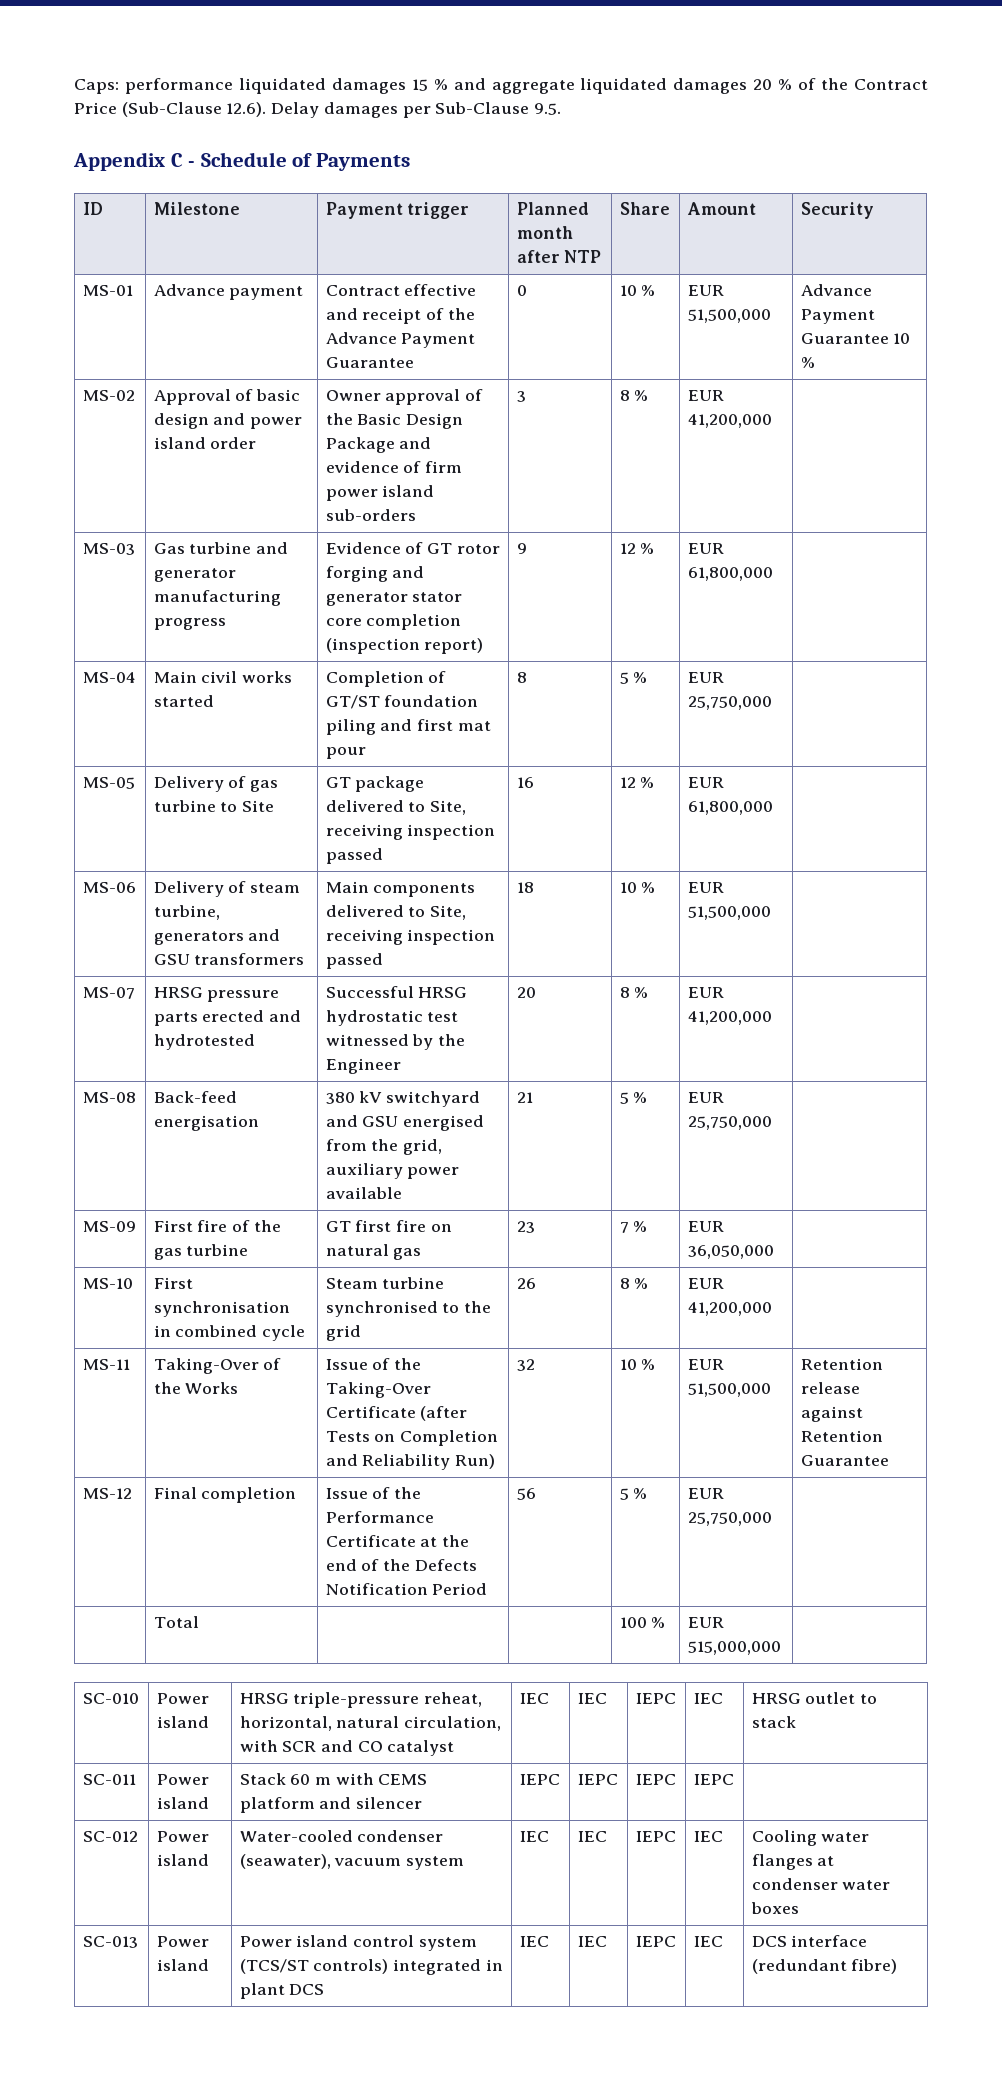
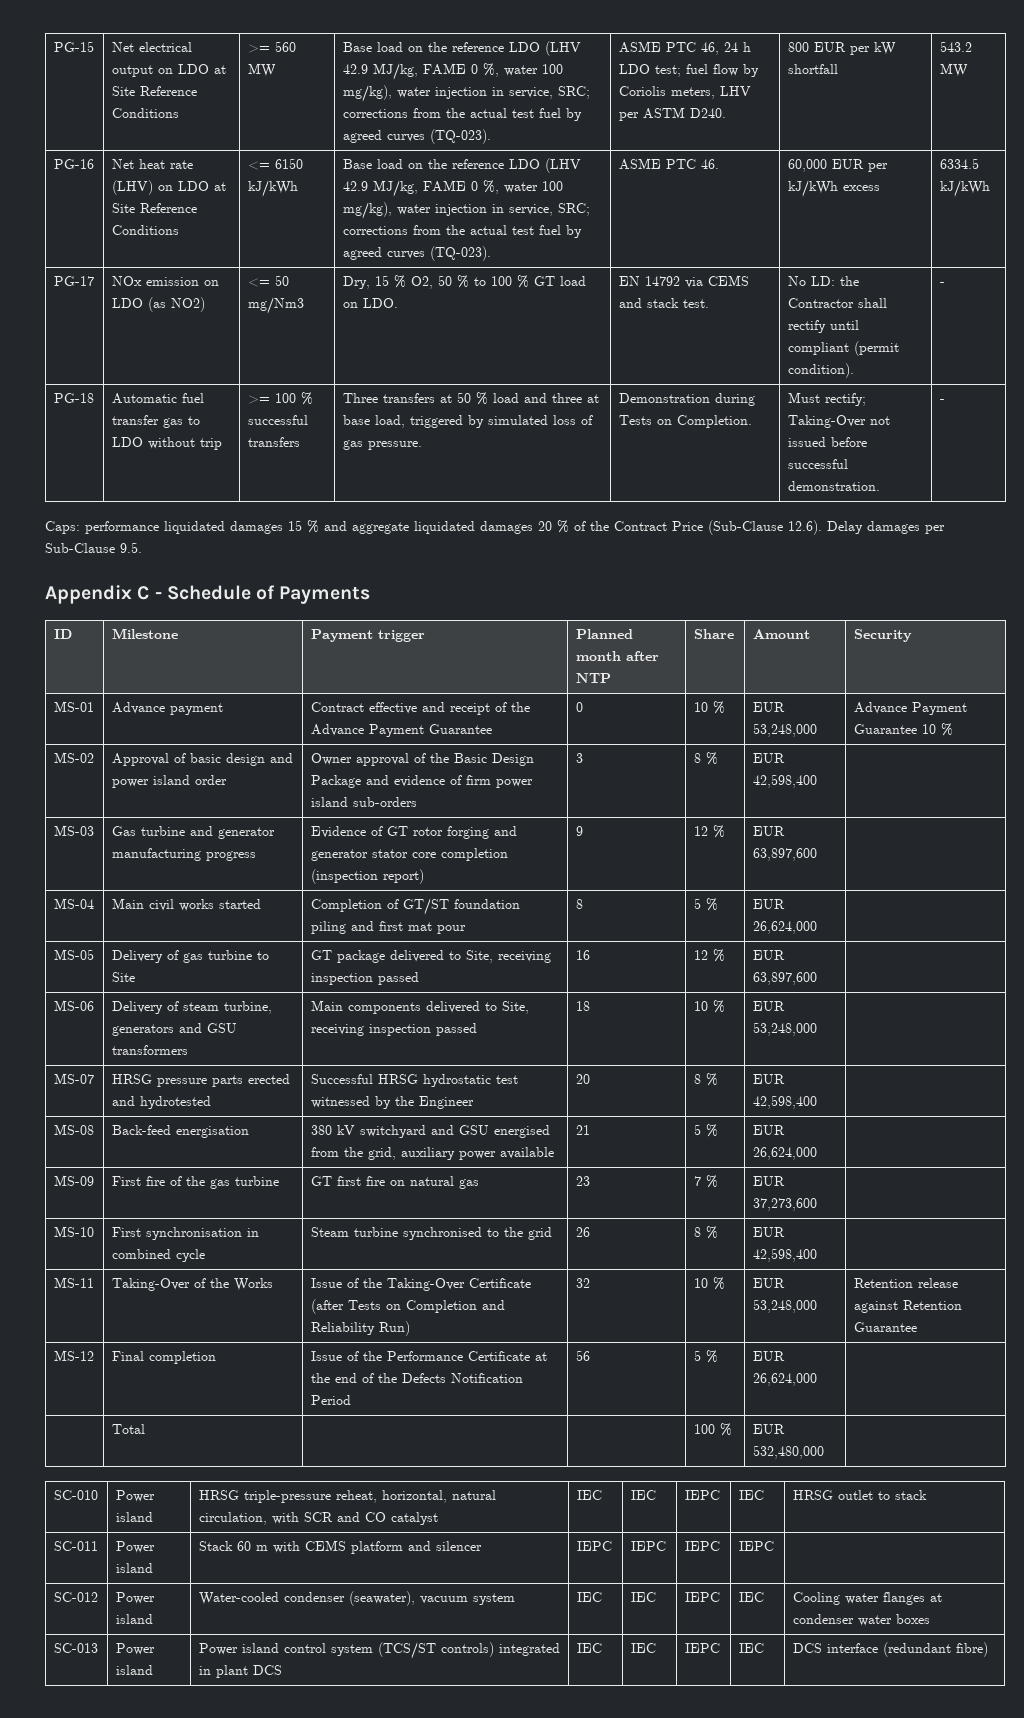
+ PG-15 | Net electrical output on LDO at Site Reference Conditions | >= 560 MW | Base load on the reference LDO (LHV 42.9 MJ/kg, FAME 0 %, water 100 mg/kg), water injection in service, SRC; corrections from the actual test fuel by agreed curves (TQ-023). | ASME PTC 46, 24 h LDO test; fuel flow by Coriolis meters, LHV per ASTM D240. | 800 EUR per kW shortfall | 543.2 MW
+ PG-16 | Net heat rate (LHV) on LDO at Site Reference Conditions | <= 6150 kJ/kWh | Base load on the reference LDO (LHV 42.9 MJ/kg, FAME 0 %, water 100 mg/kg), water injection in service, SRC; corrections from the actual test fuel by agreed curves (TQ-023). | ASME PTC 46. | 60,000 EUR per kJ/kWh excess | 6334.5 kJ/kWh
+ PG-17 | NOx emission on LDO (as NO2) | <= 50 mg/Nm3 | Dry, 15 % O2, 50 % to 100 % GT load on LDO. | EN 14792 via CEMS and stack test. | No LD: the Contractor shall rectify until compliant (permit condition). | -
+ PG-18 | Automatic fuel transfer gas to LDO without trip | >= 100 % successful transfers | Three transfers at 50 % load and three at base load, triggered by simulated loss of gas pressure. | Demonstration during Tests on Completion. | Must rectify; Taking-Over not issued before successful demonstration. | -
- MS-01 | Advance payment | Contract effective and receipt of the Advance Payment Guarantee | 0 | 10 % | EUR 51,500,000 | Advance Payment Guarantee 10 %
+ MS-01 | Advance payment | Contract effective and receipt of the Advance Payment Guarantee | 0 | 10 % | EUR 53,248,000 | Advance Payment Guarantee 10 %
- MS-02 | Approval of basic design and power island order | Owner approval of the Basic Design Package and evidence of firm power island sub-orders | 3 | 8 % | EUR 41,200,000 |
+ MS-02 | Approval of basic design and power island order | Owner approval of the Basic Design Package and evidence of firm power island sub-orders | 3 | 8 % | EUR 42,598,400 |
- MS-03 | Gas turbine and generator manufacturing progress | Evidence of GT rotor forging and generator stator core completion (inspection report) | 9 | 12 % | EUR 61,800,000 |
+ MS-03 | Gas turbine and generator manufacturing progress | Evidence of GT rotor forging and generator stator core completion (inspection report) | 9 | 12 % | EUR 63,897,600 |
- MS-04 | Main civil works started | Completion of GT/ST foundation piling and first mat pour | 8 | 5 % | EUR 25,750,000 |
+ MS-04 | Main civil works started | Completion of GT/ST foundation piling and first mat pour | 8 | 5 % | EUR 26,624,000 |
- MS-05 | Delivery of gas turbine to Site | GT package delivered to Site, receiving inspection passed | 16 | 12 % | EUR 61,800,000 |
+ MS-05 | Delivery of gas turbine to Site | GT package delivered to Site, receiving inspection passed | 16 | 12 % | EUR 63,897,600 |
- MS-06 | Delivery of steam turbine, generators and GSU transformers | Main components delivered to Site, receiving inspection passed | 18 | 10 % | EUR 51,500,000 |
+ MS-06 | Delivery of steam turbine, generators and GSU transformers | Main components delivered to Site, receiving inspection passed | 18 | 10 % | EUR 53,248,000 |
- MS-07 | HRSG pressure parts erected and hydrotested | Successful HRSG hydrostatic test witnessed by the Engineer | 20 | 8 % | EUR 41,200,000 |
+ MS-07 | HRSG pressure parts erected and hydrotested | Successful HRSG hydrostatic test witnessed by the Engineer | 20 | 8 % | EUR 42,598,400 |
- MS-08 | Back-feed energisation | 380 kV switchyard and GSU energised from the grid, auxiliary power available | 21 | 5 % | EUR 25,750,000 |
+ MS-08 | Back-feed energisation | 380 kV switchyard and GSU energised from the grid, auxiliary power available | 21 | 5 % | EUR 26,624,000 |
- MS-09 | First fire of the gas turbine | GT first fire on natural gas | 23 | 7 % | EUR 36,050,000 |
+ MS-09 | First fire of the gas turbine | GT first fire on natural gas | 23 | 7 % | EUR 37,273,600 |
- MS-10 | First synchronisation in combined cycle | Steam turbine synchronised to the grid | 26 | 8 % | EUR 41,200,000 |
+ MS-10 | First synchronisation in combined cycle | Steam turbine synchronised to the grid | 26 | 8 % | EUR 42,598,400 |
- MS-11 | Taking-Over of the Works | Issue of the Taking-Over Certificate (after Tests on Completion and Reliability Run) | 32 | 10 % | EUR 51,500,000 | Retention release against Retention Guarantee
+ MS-11 | Taking-Over of the Works | Issue of the Taking-Over Certificate (after Tests on Completion and Reliability Run) | 32 | 10 % | EUR 53,248,000 | Retention release against Retention Guarantee
- MS-12 | Final completion | Issue of the Performance Certificate at the end of the Defects Notification Period | 56 | 5 % | EUR 25,750,000 |
+ MS-12 | Final completion | Issue of the Performance Certificate at the end of the Defects Notification Period | 56 | 5 % | EUR 26,624,000 |
- | Total | | | 100 % | EUR 515,000,000 |
+ | Total | | | 100 % | EUR 532,480,000 |

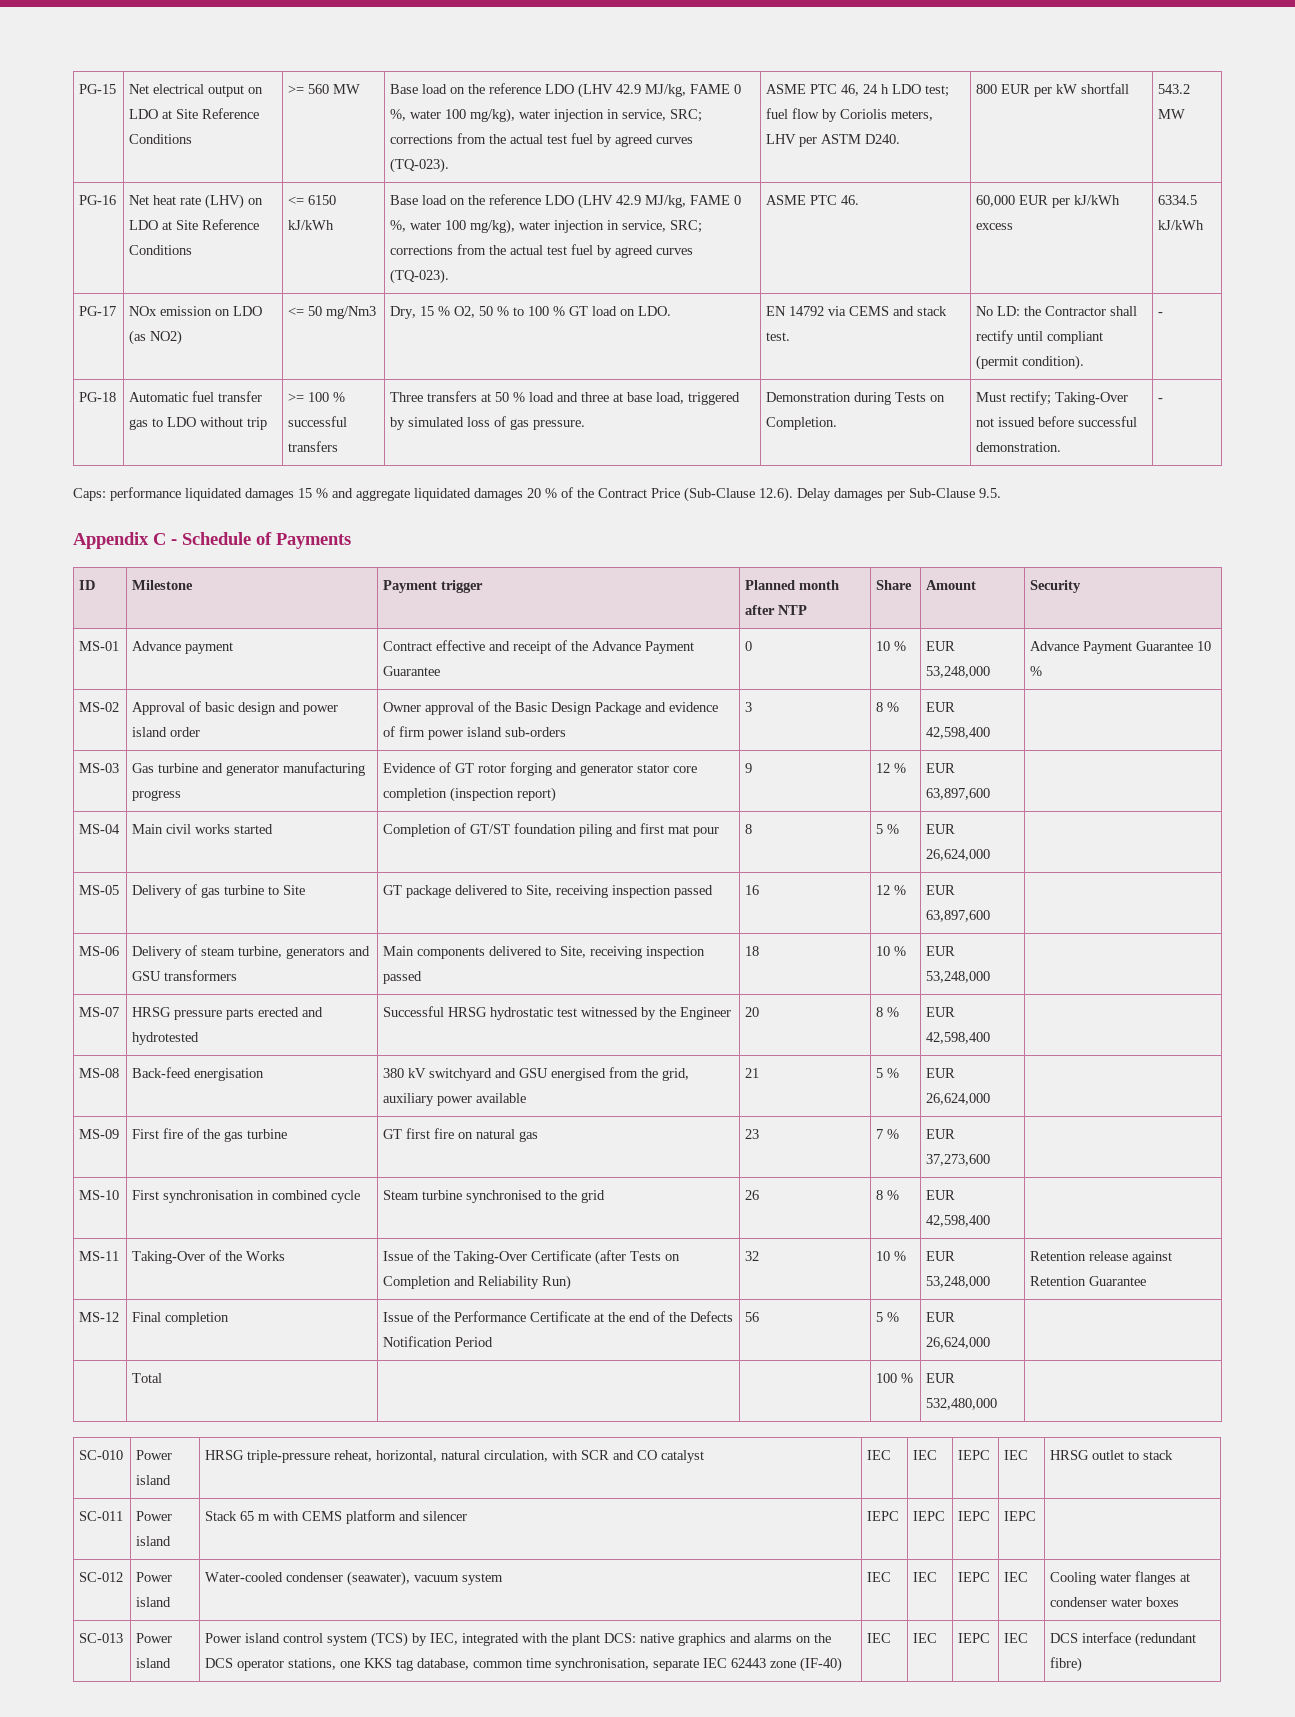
- SC-011 | Power island | Stack 60 m with CEMS platform and silencer | IEPC | IEPC | IEPC | IEPC |
+ SC-011 | Power island | Stack 65 m with CEMS platform and silencer | IEPC | IEPC | IEPC | IEPC |
- Power island control system (TCS/ST controls) integrated in plant DCS
+ Power island control system (TCS) by IEC, integrated with the plant DCS: native graphics and alarms on the DCS operator stations, one KKS tag database, common time synchronisation, separate IEC 62443 zone (IF-40)

